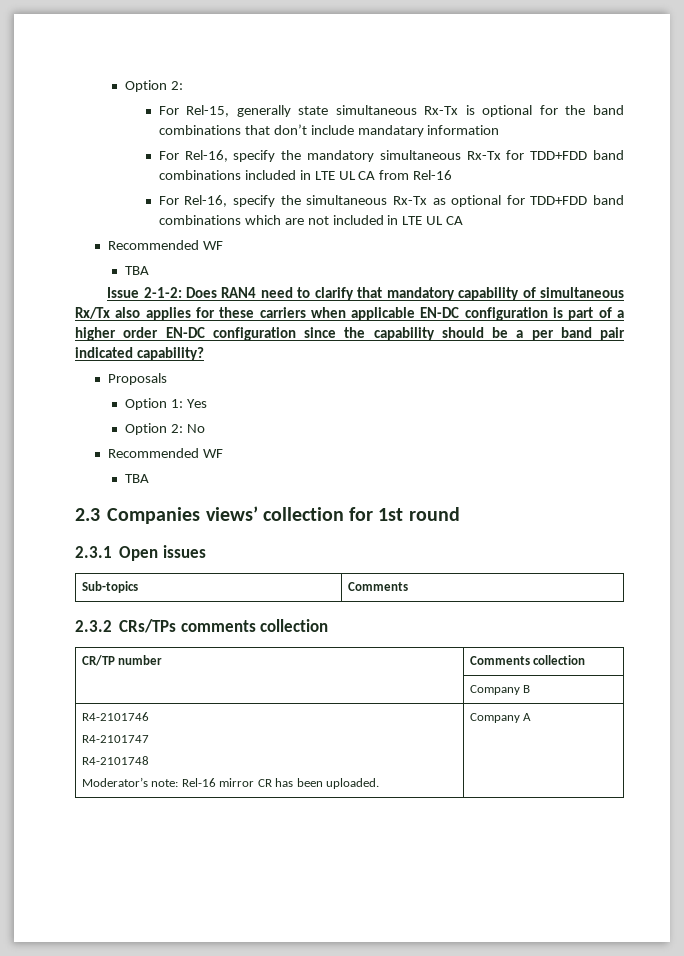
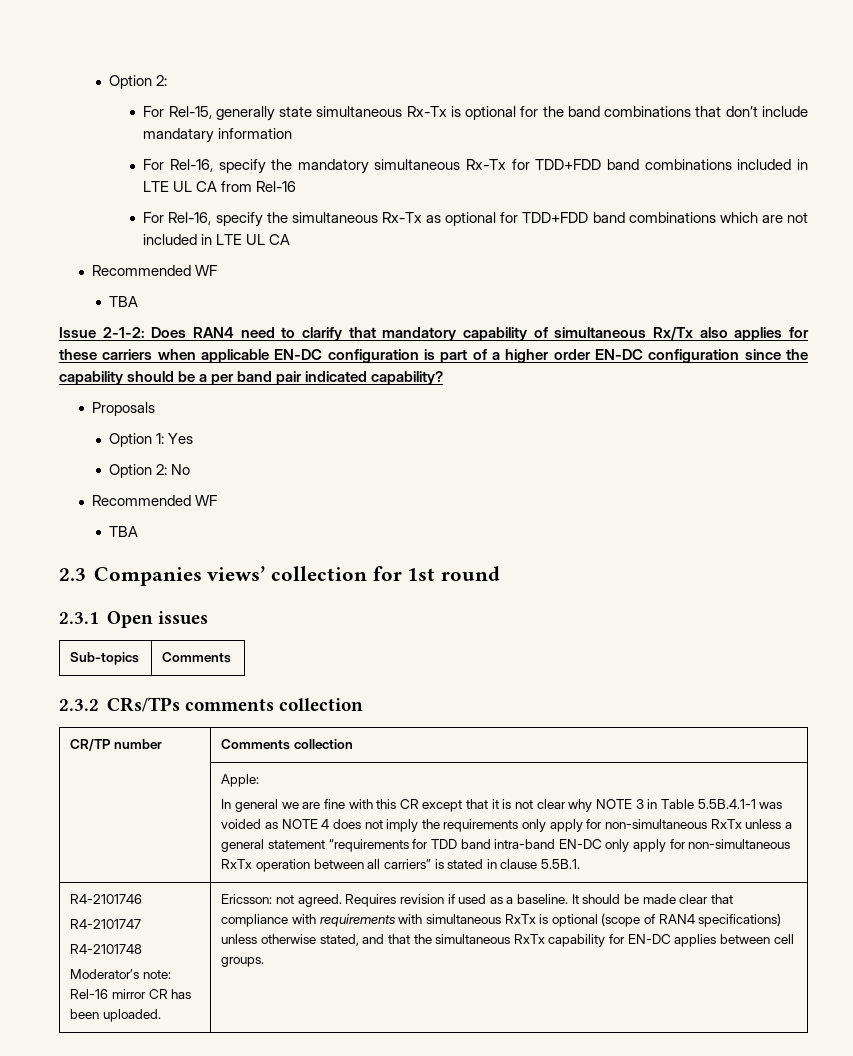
- Company B
+ Apple:
+ In general we are fine with this CR except that it is not clear why NOTE 3 in Table 5.5B.4.1-1 was voided as NOTE 4 does not imply the requirements only apply for non-simultaneous RxTx unless a general statement “requirements for TDD band intra-band EN-DC only apply for non-simultaneous RxTx operation between all carriers” is stated in clause 5.5B.1.
- Company A
+ Ericsson: not agreed. Requires revision if used as a baseline. It should be made clear that compliance with requirements with simultaneous RxTx is optional (scope of RAN4 specifications) unless otherwise stated, and that the simultaneous RxTx capability for EN-DC applies between cell groups.

